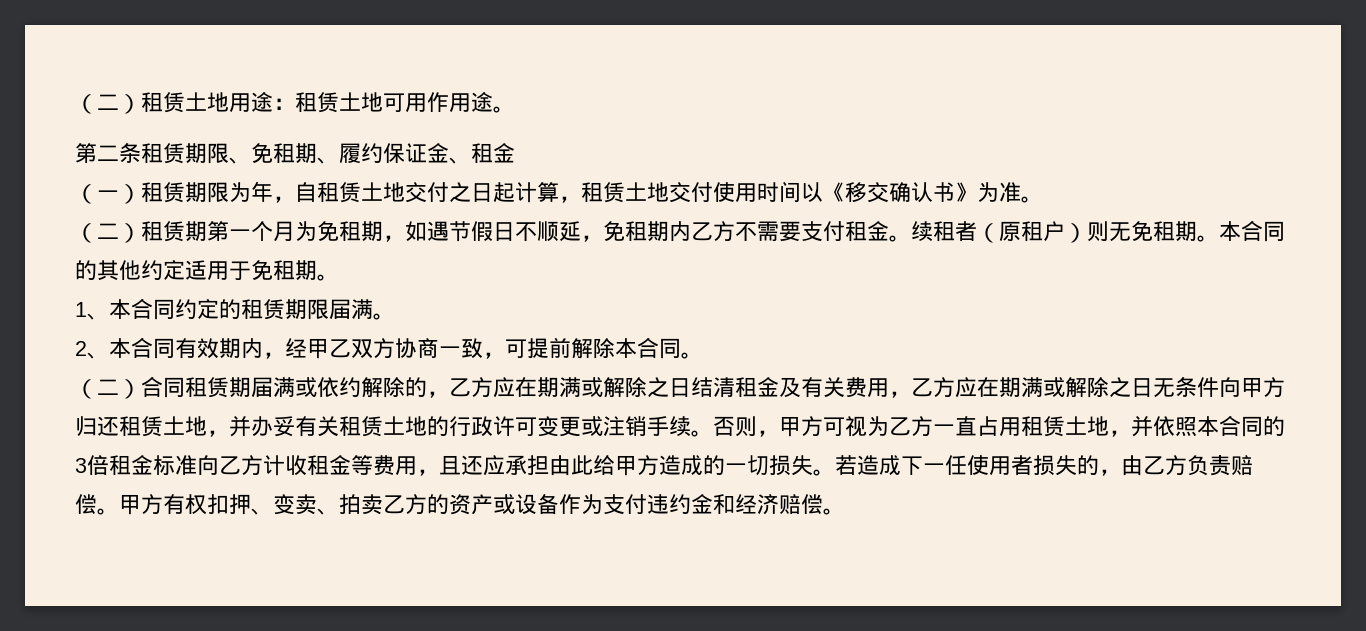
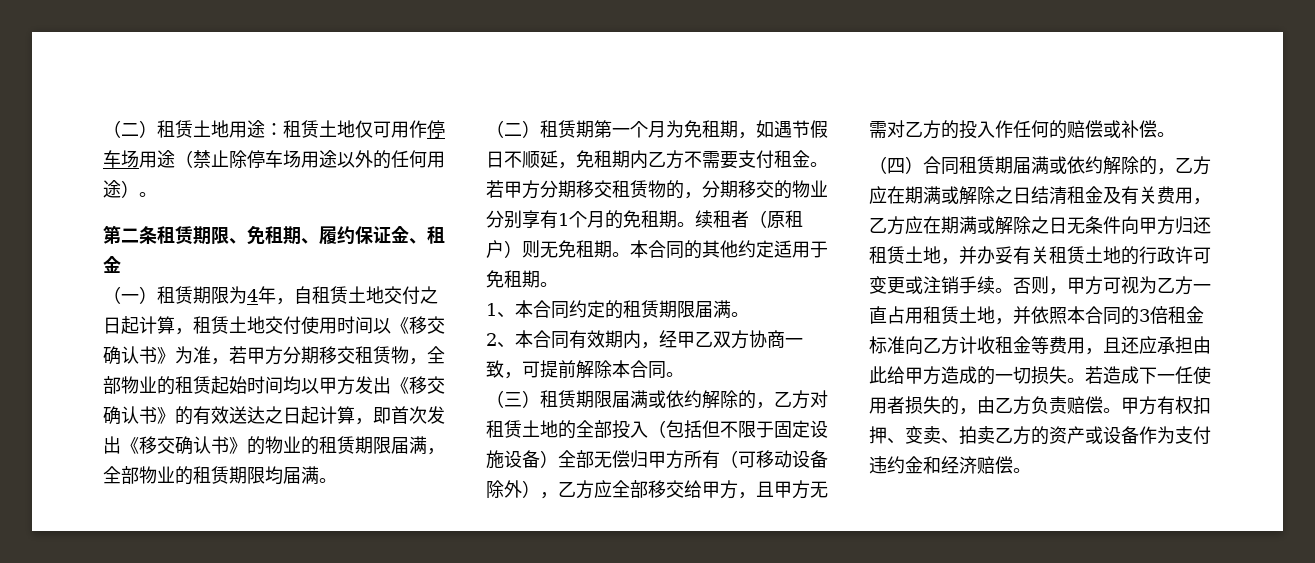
- （二）租赁土地用途：租赁土地可用作用途。
+ （二）租赁土地用途：租赁土地仅可用作停车场用途（禁止除停车场用途以外的任何用途）。
- （一）租赁期限为年，自租赁土地交付之日起计算，租赁土地交付使用时间以《移交确认书》为准。
+ （一）租赁期限为4年，自租赁土地交付之日起计算，租赁土地交付使用时间以《移交确认书》为准，若甲方分期移交租赁物，全部物业的租赁起始时间均以甲方发出《移交确认书》的有效送达之日起计算，即首次发出《移交确认书》的物业的租赁期限届满，全部物业的租赁期限均届满。
+ 若甲方分期移交租赁物的，分期移交的物业分别享有1个月的免租期。
- （二）合同租赁期届满或依约解除的，乙方应在期满或解除之日结清租金及有关费用，乙方应在期满或解除之日无条件向甲方归还租赁土地，并办妥有关租赁土地的行政许可变更或注销手续。
+ （三）租赁期限届满或依约解除的，乙方对租赁土地的全部投入（包括但不限于固定设施设备）全部无偿归甲方所有（可移动设备除外），乙方应全部移交给甲方，且甲方无需对乙方的投入作任何的赔偿或补偿。
+ （四）合同租赁期届满或依约解除的，乙方应在期满或解除之日结清租金及有关费用，乙方应在期满或解除之日无条件向甲方归还租赁土地，并办妥有关租赁土地的行政许可变更或注销手续。

